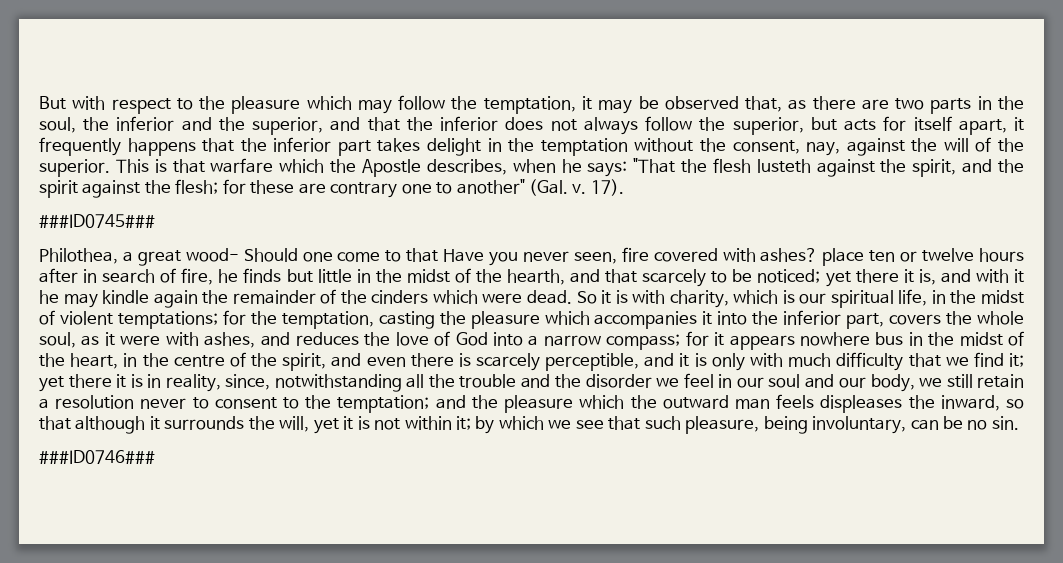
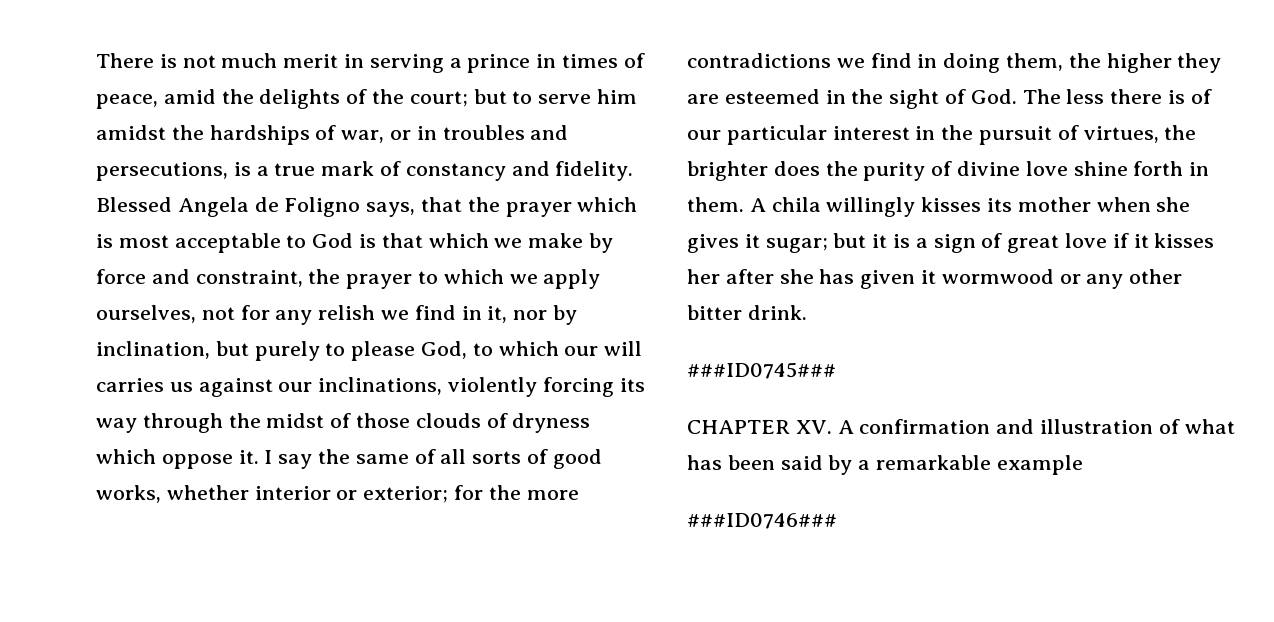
- But with respect to the pleasure which may follow the temptation, it may be observed that, as there are two parts in the soul, the inferior and the superior, and that the inferior does not always follow the superior, but acts for itself apart, it frequently happens that the inferior part takes delight in the temptation without the consent, nay, against the will of the superior. This is that warfare which the Apostle describes, when he says: "That the flesh lusteth against the spirit, and the spirit against the flesh; for these are contrary one to another" (Gal. v. 17).
+ There is not much merit in serving a prince in times of peace, amid the delights of the court; but to serve him amidst the hardships of war, or in troubles and persecutions, is a true mark of constancy and fidelity. Blessed Angela de Foligno says, that the prayer which is most acceptable to God is that which we make by force and constraint, the prayer to which we apply ourselves, not for any relish we find in it, nor by inclination, but purely to please God, to which our will carries us against our inclinations, violently forcing its way through the midst of those clouds of dryness which oppose it. I say the same of all sorts of good works, whether interior or exterior; for the more contradictions we find in doing them, the higher they are esteemed in the sight of God. The less there is of our particular interest in the pursuit of virtues, the brighter does the purity of divine love shine forth in them. A chila willingly kisses its mother when she gives it sugar; but it is a sign of great love if it kisses her after she has given it wormwood or any other bitter drink.
  ###ID0745###
- Philothea, a great wood- Should one come to that Have you never seen, fire covered with ashes? place ten or twelve hours after in search of fire, he finds but little in the midst of the hearth, and that scarcely to be noticed; yet there it is, and with it he may kindle again the remainder of the cinders which were dead. So it is with charity, which is our spiritual life, in the midst of violent temptations; for the temptation, casting the pleasure which accompanies it into the inferior part, covers the whole soul, as it were with ashes, and reduces the love of God into a narrow compass; for it appears nowhere bus in the midst of the heart, in the centre of the spirit, and even there is scarcely perceptible, and it is only with much difficulty that we find it; yet there it is in reality, since, notwithstanding all the trouble and the disorder we feel in our soul and our body, we still retain a resolution never to consent to the temptation; and the pleasure which the outward man feels displeases the inward, so that although it surrounds the will, yet it is not within it; by which we see that such pleasure, being involuntary, can be no sin.
+ CHAPTER XV. A confirmation and illustration of what has been said by a remarkable example

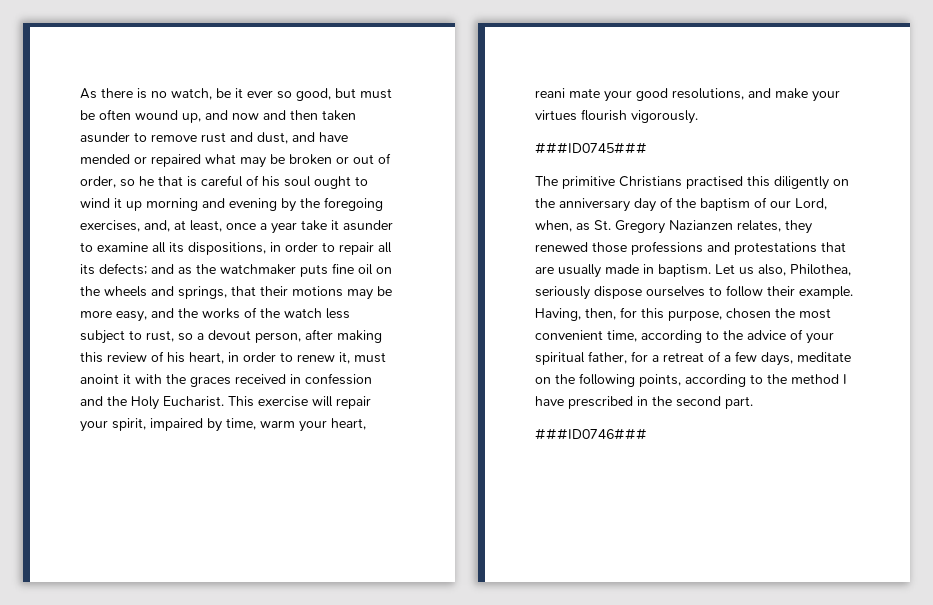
- There is not much merit in serving a prince in times of peace, amid the delights of the court; but to serve him amidst the hardships of war, or in troubles and persecutions, is a true mark of constancy and fidelity. Blessed Angela de Foligno says, that the prayer which is most acceptable to God is that which we make by force and constraint, the prayer to which we apply ourselves, not for any relish we find in it, nor by inclination, but purely to please God, to which our will carries us against our inclinations, violently forcing its way through the midst of those clouds of dryness which oppose it. I say the same of all sorts of good works, whether interior or exterior; for the more contradictions we find in doing them, the higher they are esteemed in the sight of God. The less there is of our particular interest in the pursuit of virtues, the brighter does the purity of divine love shine forth in them. A chila willingly kisses its mother when she gives it sugar; but it is a sign of great love if it kisses her after she has given it wormwood or any other bitter drink.
+ As there is no watch, be it ever so good, but must be often wound up, and now and then taken asunder to remove rust and dust, and have mended or repaired what may be broken or out of order, so he that is careful of his soul ought to wind it up morning and evening by the foregoing exercises, and, at least, once a year take it asunder to examine all its dispositions, in order to repair all its defects; and as the watchmaker puts fine oil on the wheels and springs, that their motions may be more easy, and the works of the watch less subject to rust, so a devout person, after making this review of his heart, in order to renew it, must anoint it with the graces received in confession and the Holy Eucharist. This exercise will repair your spirit, impaired by time, warm your heart, reani mate your good resolutions, and make your virtues flourish vigorously.
  ###ID0745###
- CHAPTER XV. A confirmation and illustration of what has been said by a remarkable example
+ The primitive Christians practised this diligently on the anniversary day of the baptism of our Lord, when, as St. Gregory Nazianzen relates, they renewed those professions and protestations that are usually made in baptism. Let us also, Philothea, seriously dispose ourselves to follow their example. Having, then, for this purpose, chosen the most convenient time, according to the advice of your spiritual father, for a retreat of a few days, meditate on the following points, according to the method I have prescribed in the second part.

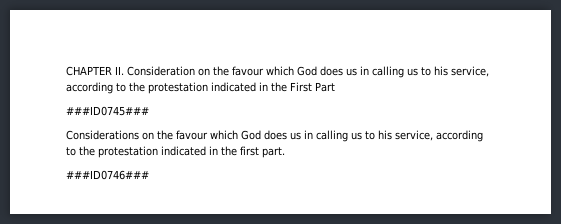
- As there is no watch, be it ever so good, but must be often wound up, and now and then taken asunder to remove rust and dust, and have mended or repaired what may be broken or out of order, so he that is careful of his soul ought to wind it up morning and evening by the foregoing exercises, and, at least, once a year take it asunder to examine all its dispositions, in order to repair all its defects; and as the watchmaker puts fine oil on the wheels and springs, that their motions may be more easy, and the works of the watch less subject to rust, so a devout person, after making this review of his heart, in order to renew it, must anoint it with the graces received in confession and the Holy Eucharist. This exercise will repair your spirit, impaired by time, warm your heart, reani mate your good resolutions, and make your virtues flourish vigorously.
+ CHAPTER II. Consideration on the favour which God does us in calling us to his service, according to the protestation indicated in the First Part
  ###ID0745###
- The primitive Christians practised this diligently on the anniversary day of the baptism of our Lord, when, as St. Gregory Nazianzen relates, they renewed those professions and protestations that are usually made in baptism. Let us also, Philothea, seriously dispose ourselves to follow their example. Having, then, for this purpose, chosen the most convenient time, according to the advice of your spiritual father, for a retreat of a few days, meditate on the following points, according to the method I have prescribed in the second part.
+ Considerations on the favour which God does us in calling us to his service, according to the protestation indicated in the first part.

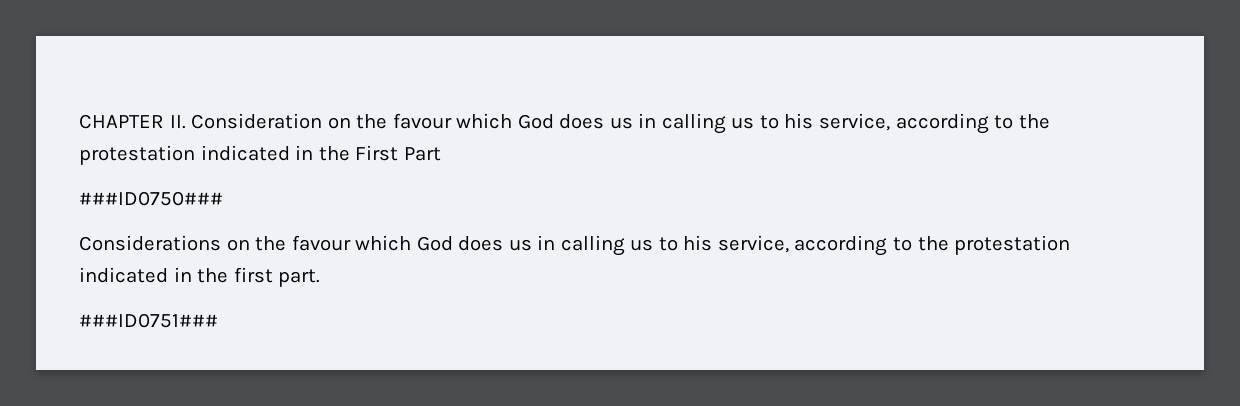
- ###ID0745###
+ ###ID0750###
- ###ID0746###
+ ###ID0751###

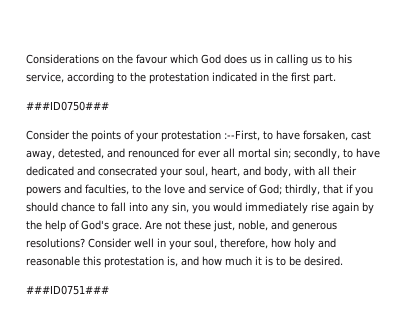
- CHAPTER II. Consideration on the favour which God does us in calling us to his service, according to the protestation indicated in the First Part
- ###ID0750###
+ ###ID0750###
+ Consider the points of your protestation :--First, to have forsaken, cast away, detested, and renounced for ever all mortal sin; secondly, to have dedicated and consecrated your soul, heart, and body, with all their powers and faculties, to the love and service of God; thirdly, that if you should chance to fall into any sin, you would immediately rise again by the help of God's grace. Are not these just, noble, and generous resolutions? Consider well in your soul, therefore, how holy and reasonable this protestation is, and how much it is to be desired.

